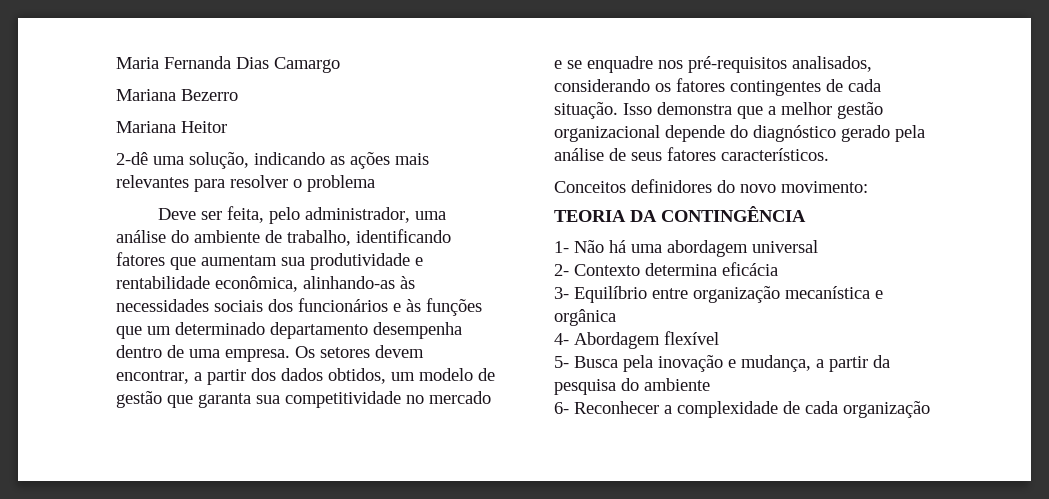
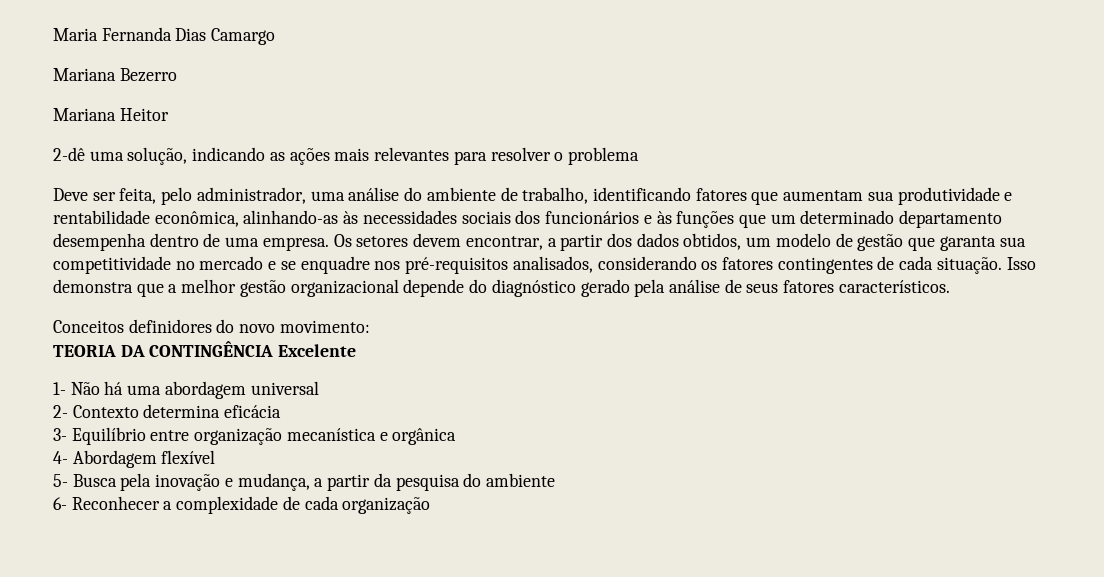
- TEORIA DA CONTINGÊNCIA
+ TEORIA DA CONTINGÊNCIA Excelente

